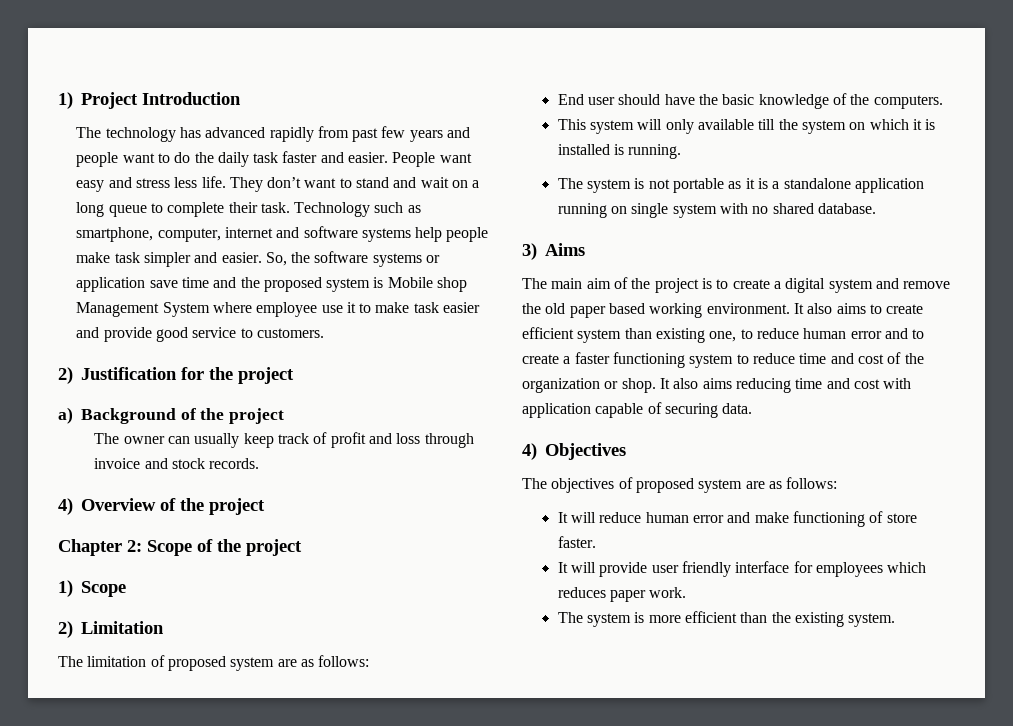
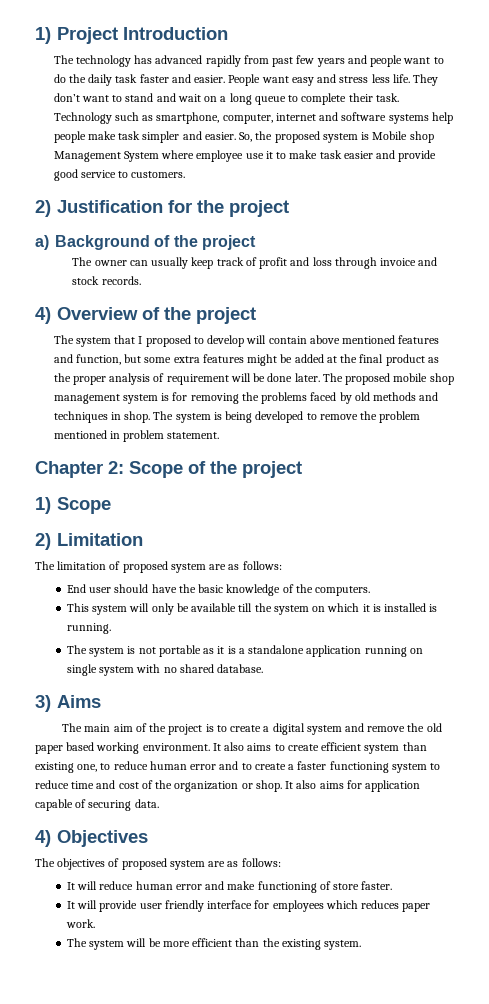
- So, the software systems or application save time and the proposed system is Mobile shop Management System where employee use it to make task easier and provide good service to customers.
+ So, the proposed system is Mobile shop Management System where employee use it to make task easier and provide good service to customers.
+ The system that I proposed to develop will contain above mentioned features and function, but some extra features might be added at the final product as the proper analysis of requirement will be done later. The proposed mobile shop management system is for removing the problems faced by old methods and techniques in shop. The system is being developed to remove the problem mentioned in problem statement.
- This system will only available till the system on which it is installed is running.
+ This system will only be available till the system on which it is installed is running.
- It also aims reducing time and cost with application capable of securing data.
+ It also aims for application capable of securing data.
- The system is more efficient than the existing system.
+ The system will be more efficient than the existing system.

